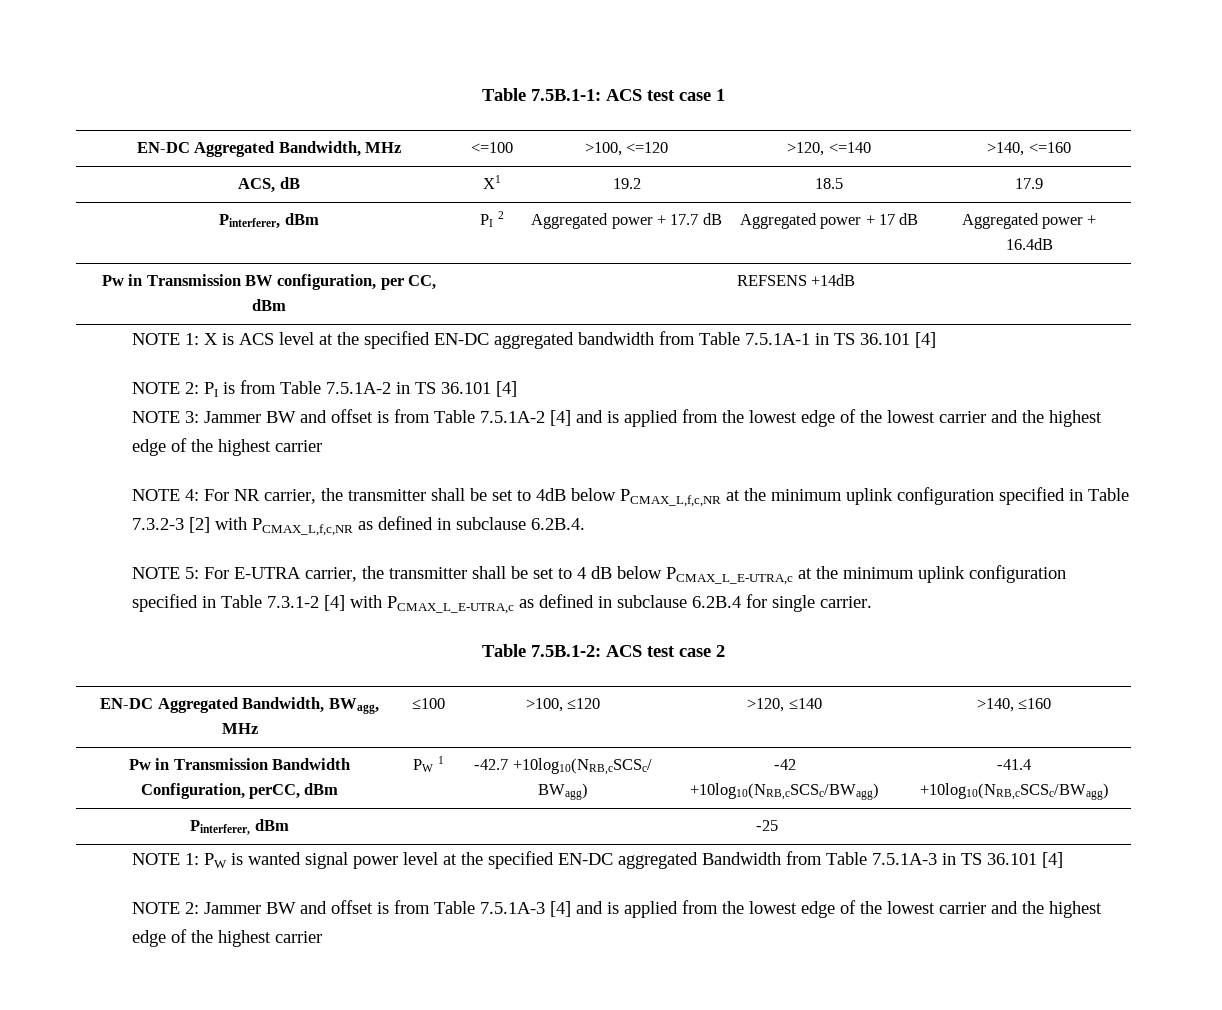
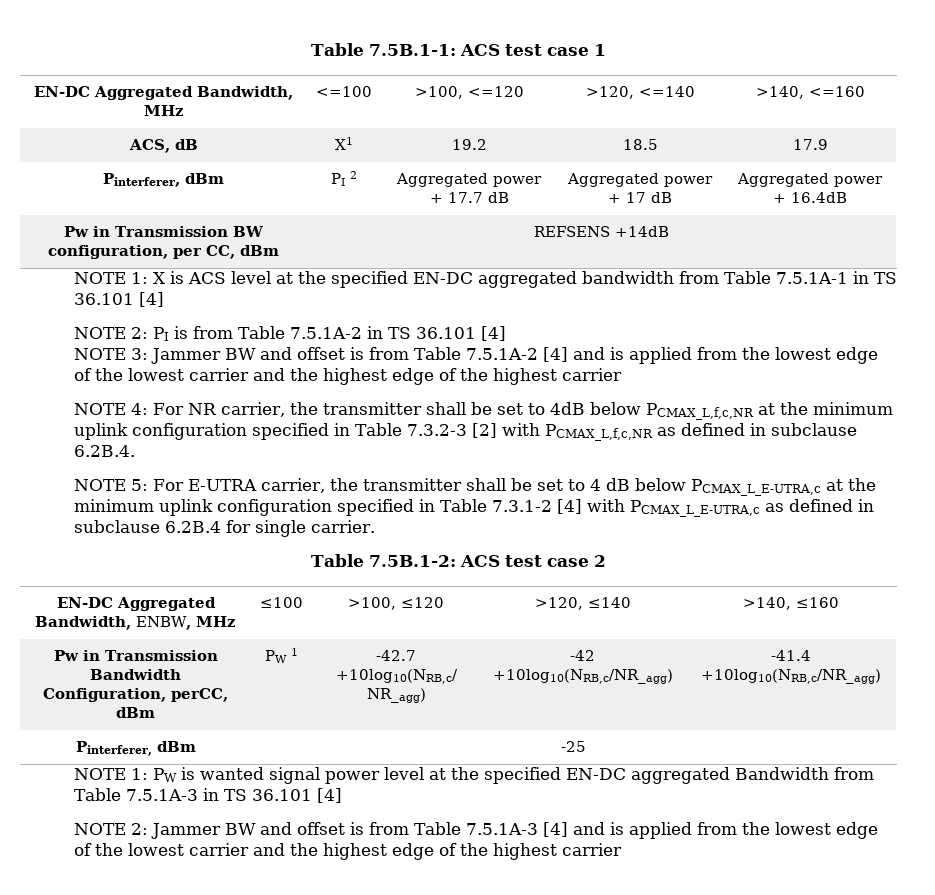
- EN-DC Aggregated Bandwidth, BWagg, MHz | ≤100 | >100, ≤120 | >120, ≤140 | >140, ≤160
+ EN-DC Aggregated Bandwidth, ENBW, MHz | ≤100 | >100, ≤120 | >120, ≤140 | >140, ≤160
- Pw in Transmission Bandwidth Configuration, perCC, dBm | PW 1 | -42.7 +10log10(NRB,cSCSc/ BWagg) | -42 +10log10(NRB,cSCSc/BWagg) | -41.4 +10log10(NRB,cSCSc/BWagg)
+ Pw in Transmission Bandwidth Configuration, perCC, dBm | PW 1 | -42.7 +10log10(NRB,c/ NR_agg) | -42 +10log10(NRB,c/NR_agg) | -41.4 +10log10(NRB,c/NR_agg)

